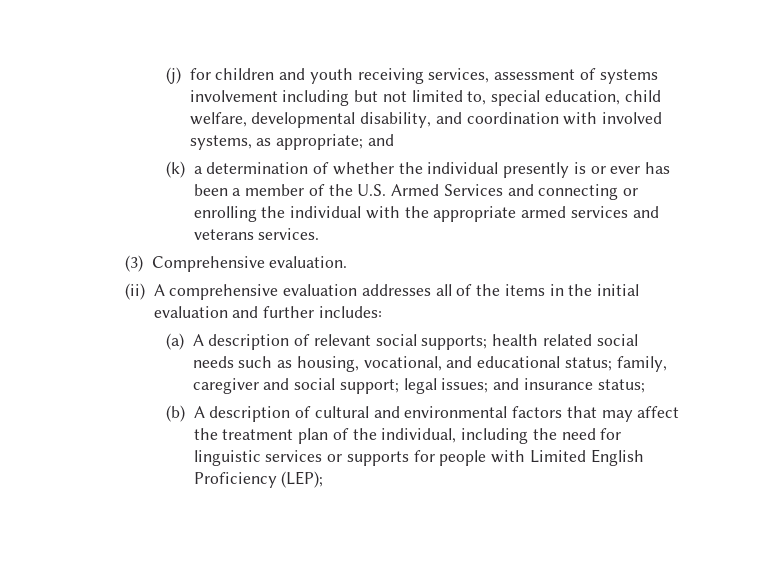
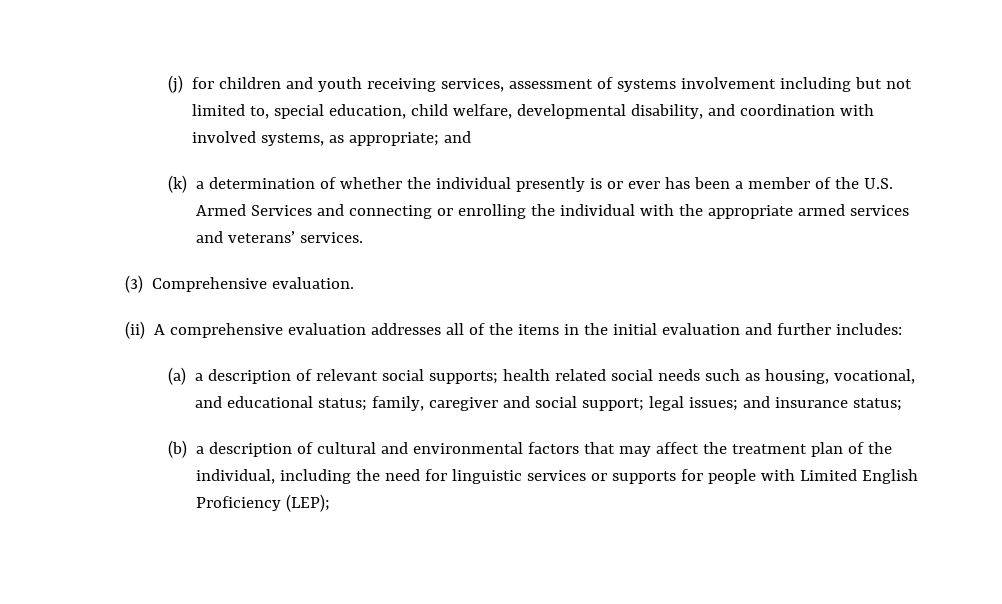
- (k) a determination of whether the individual presently is or ever has been a member of the U.S. Armed Services and connecting or enrolling the individual with the appropriate armed services and veterans services.
+ (k) a determination of whether the individual presently is or ever has been a member of the U.S. Armed Services and connecting or enrolling the individual with the appropriate armed services and veterans’ services.
- (a) A description of relevant social supports; health related social needs such as housing, vocational, and educational status; family, caregiver and social support; legal issues; and insurance status;
+ (a) a description of relevant social supports; health related social needs such as housing, vocational, and educational status; family, caregiver and social support; legal issues; and insurance status;
- (b) A description of cultural and environmental factors that may affect the treatment plan of the individual, including the need for linguistic services or supports for people with Limited English Proficiency (LEP);
+ (b) a description of cultural and environmental factors that may affect the treatment plan of the individual, including the need for linguistic services or supports for people with Limited English Proficiency (LEP);

